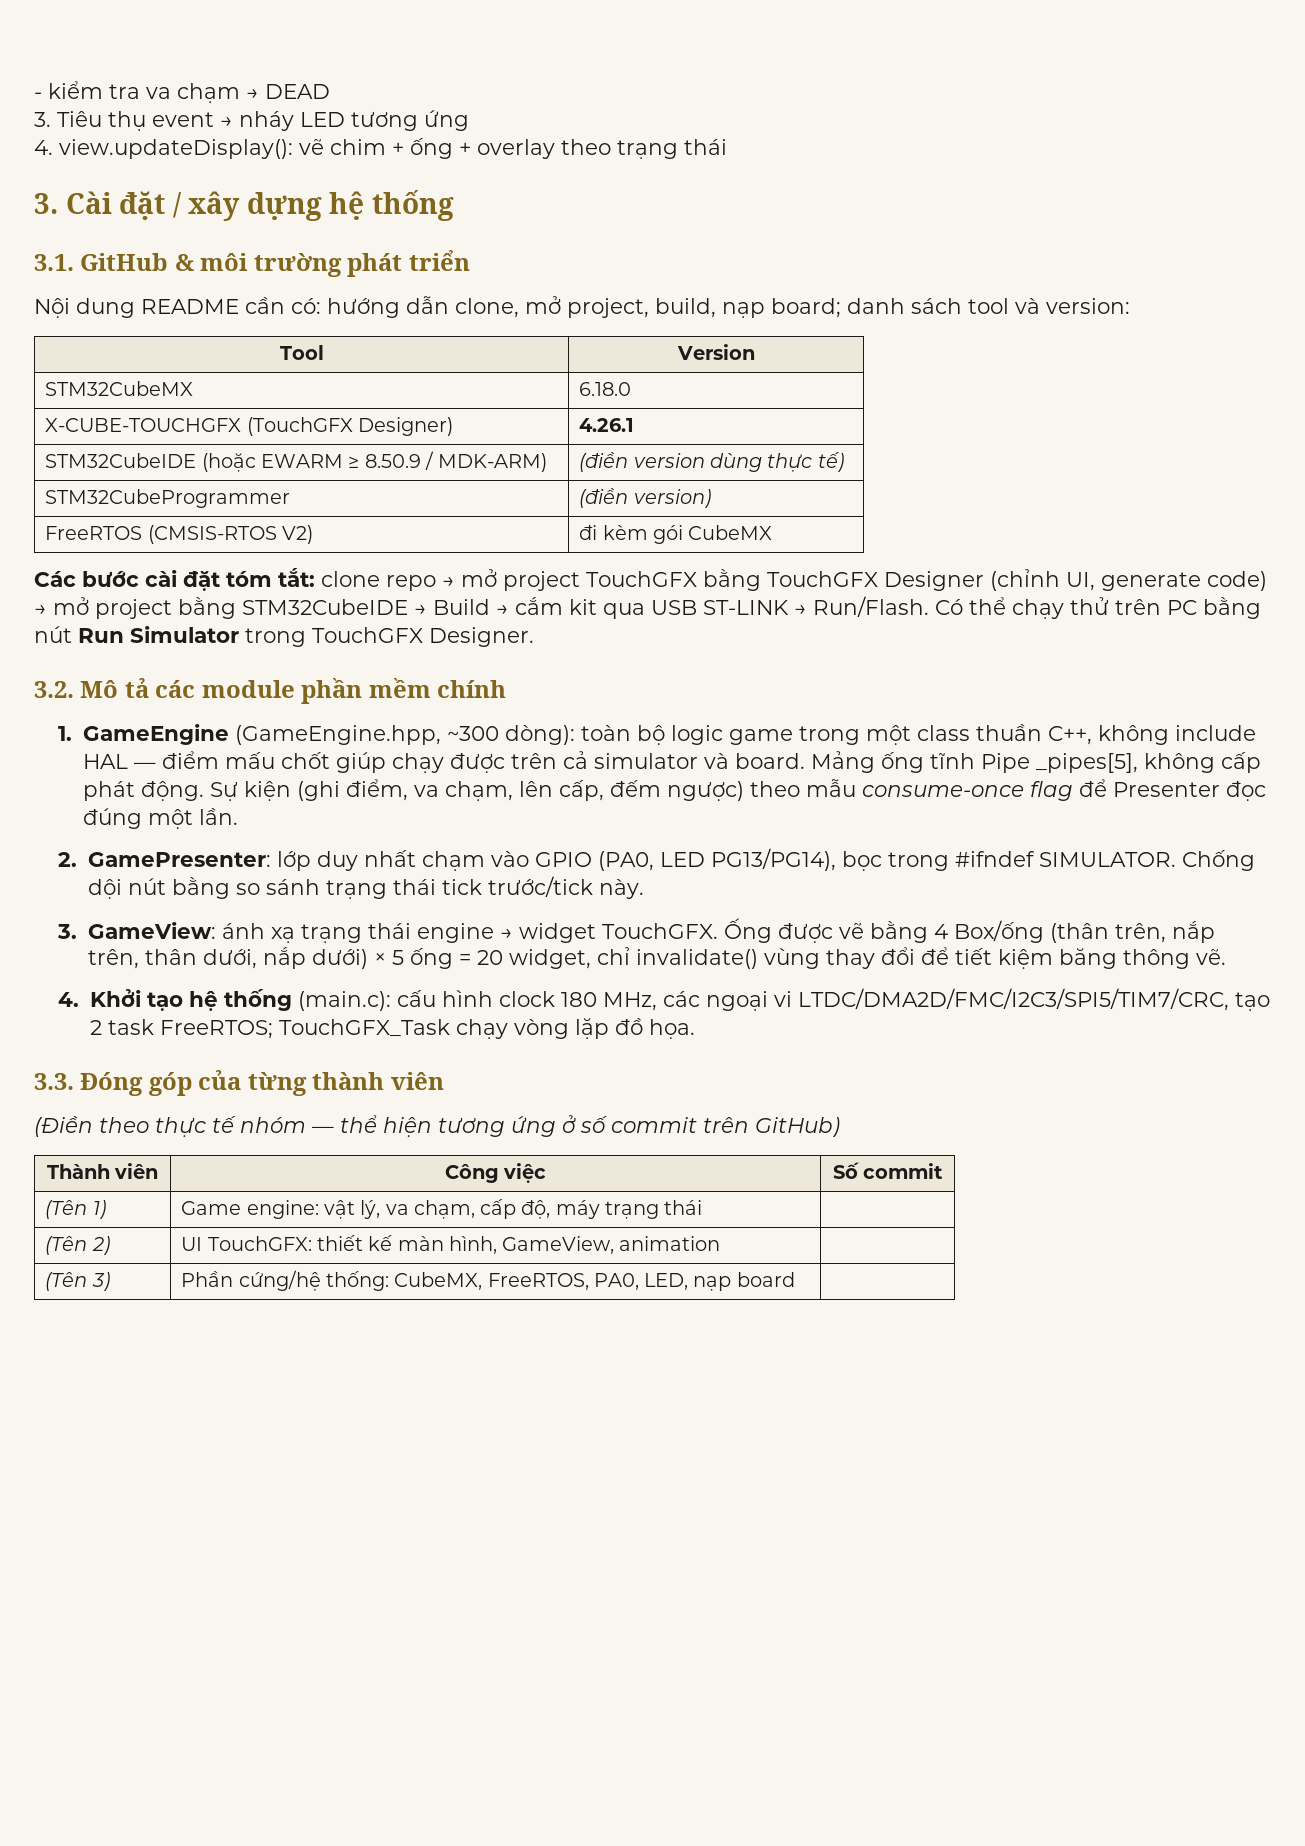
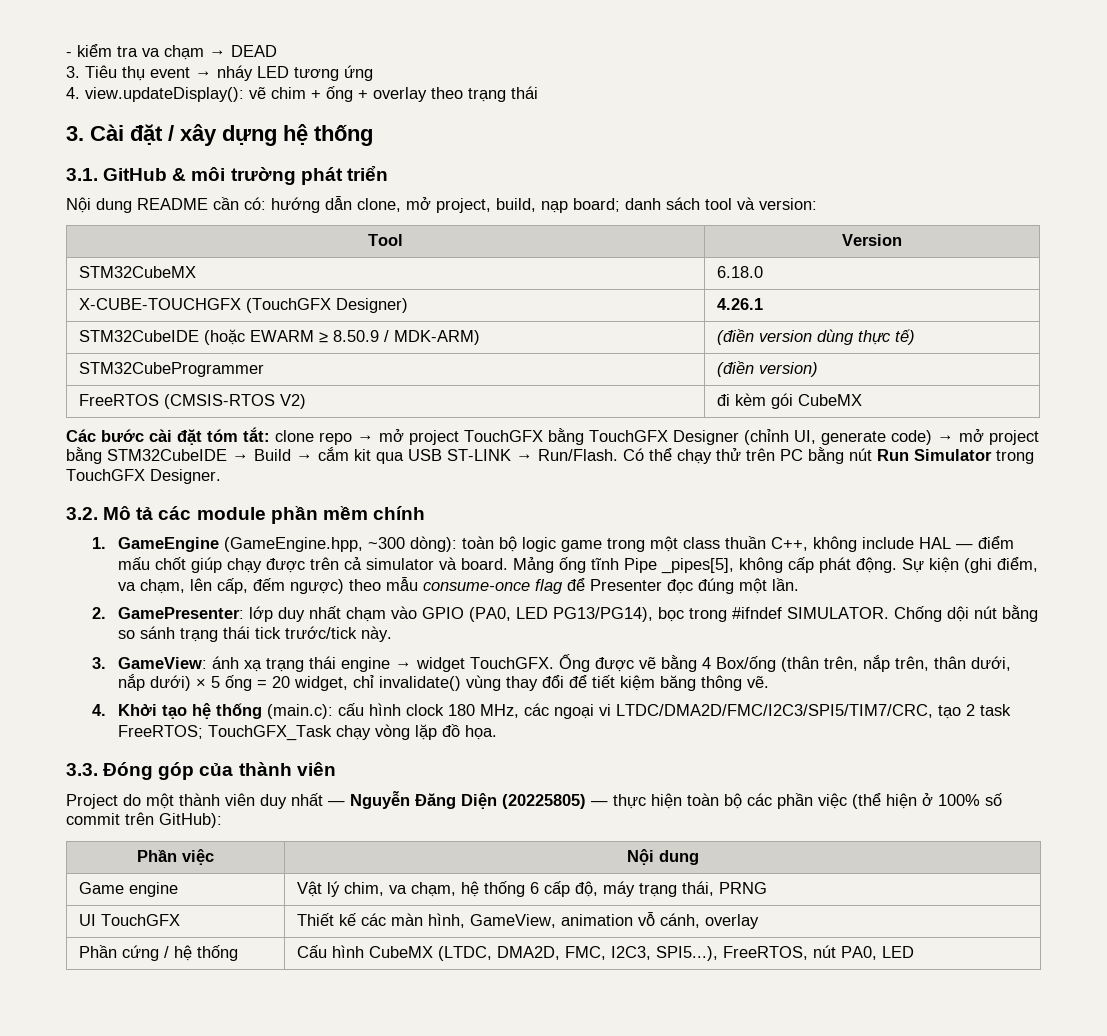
- 3.3. Đóng góp của từng thành viên
+ 3.3. Đóng góp của thành viên
- (Điền theo thực tế nhóm — thể hiện tương ứng ở số commit trên GitHub)
- Thành viên | Công việc | Số commit
- (Tên 1) | Game engine: vật lý, va chạm, cấp độ, máy trạng thái |
- (Tên 2) | UI TouchGFX: thiết kế màn hình, GameView, animation |
- (Tên 3) | Phần cứng/hệ thống: CubeMX, FreeRTOS, PA0, LED, nạp board |
+ Project do một thành viên duy nhất — Nguyễn Đăng Diện (20225805) — thực hiện toàn bộ các phần việc (thể hiện ở 100% số commit trên GitHub):
+ Phần việc | Nội dung
+ Game engine | Vật lý chim, va chạm, hệ thống 6 cấp độ, máy trạng thái, PRNG
+ UI TouchGFX | Thiết kế các màn hình, GameView, animation vỗ cánh, overlay
+ Phần cứng / hệ thống | Cấu hình CubeMX (LTDC, DMA2D, FMC, I2C3, SPI5...), FreeRTOS, nút PA0, LED

